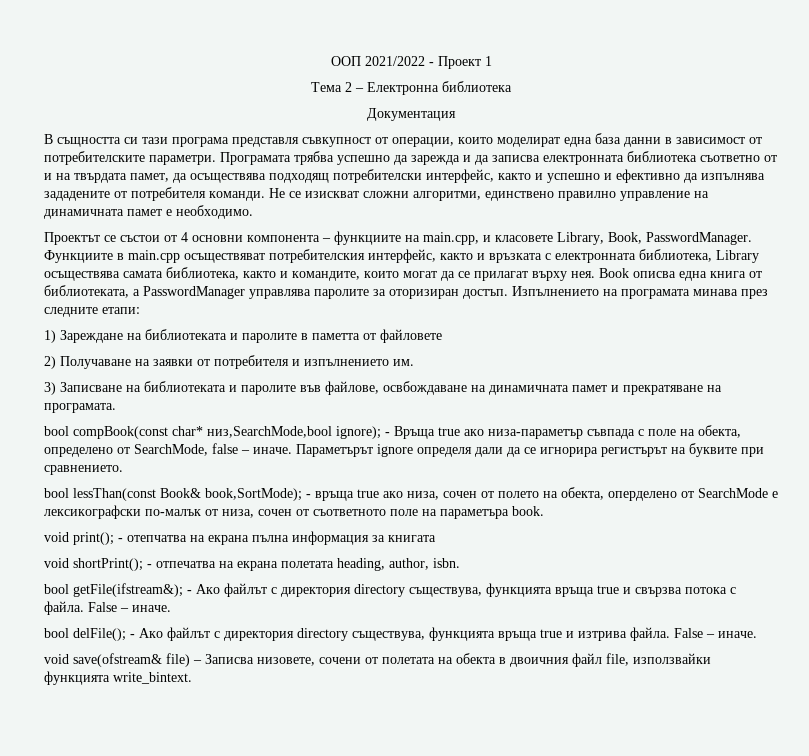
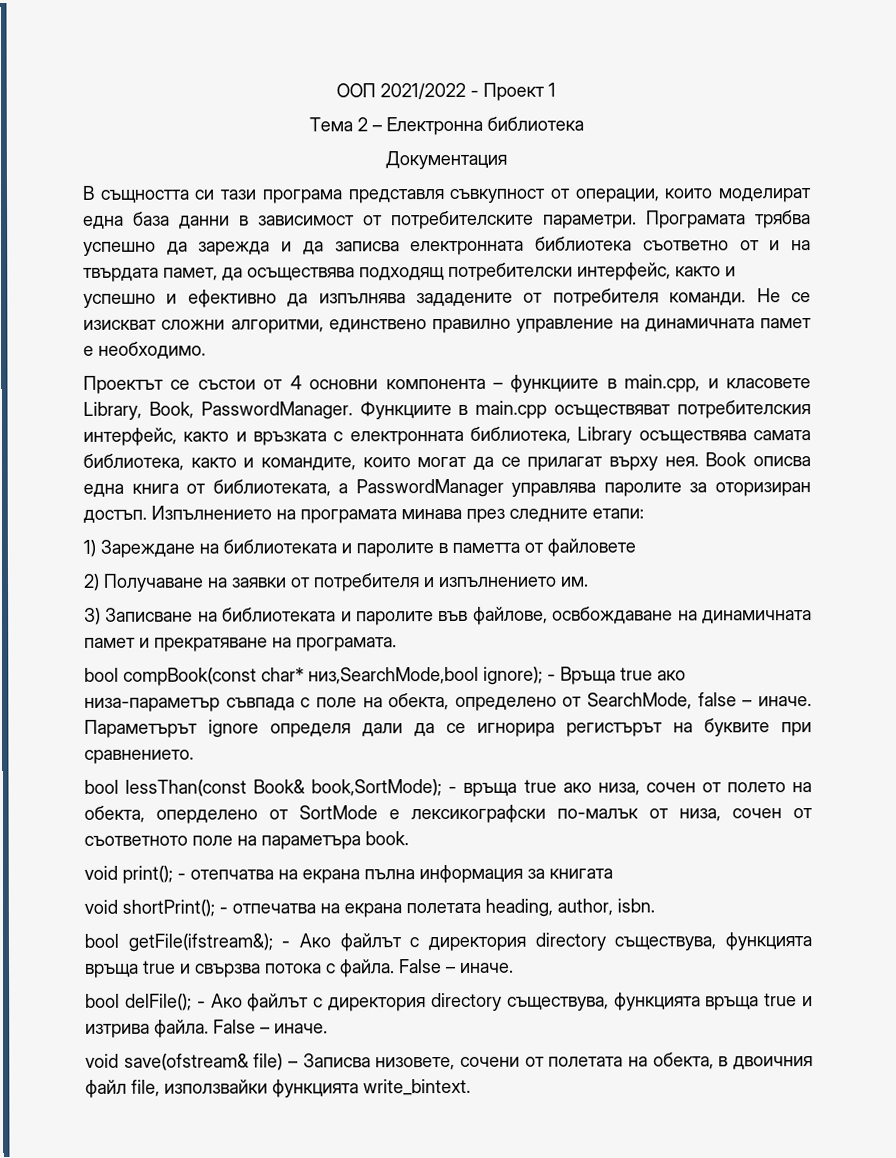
- Проектът се състои от 4 основни компонента – функциите на main.cpp, и класовете Library, Book, PasswordManager.
+ Проектът се състои от 4 основни компонента – функциите в main.cpp, и класовете Library, Book, PasswordManager.
- bool lessThan(const Book& book,SortMode); - връща true ако низа, сочен от полето на обекта, оперделено от SearchMode е лексикографски по-малък от низа, сочен от съответното поле на параметъра book.
+ bool lessThan(const Book& book,SortMode); - връща true ако низа, сочен от полето на обекта, оперделено от SortMode е лексикографски по-малък от низа, сочен от съответното поле на параметъра book.
- void save(ofstream& file) – Записва низовете, сочени от полетата на обекта в двоичния файл file, използвайки функцията write_bintext.
+ void save(ofstream& file) – Записва низовете, сочени от полетата на обекта, в двоичния файл file, използвайки функцията write_bintext.

